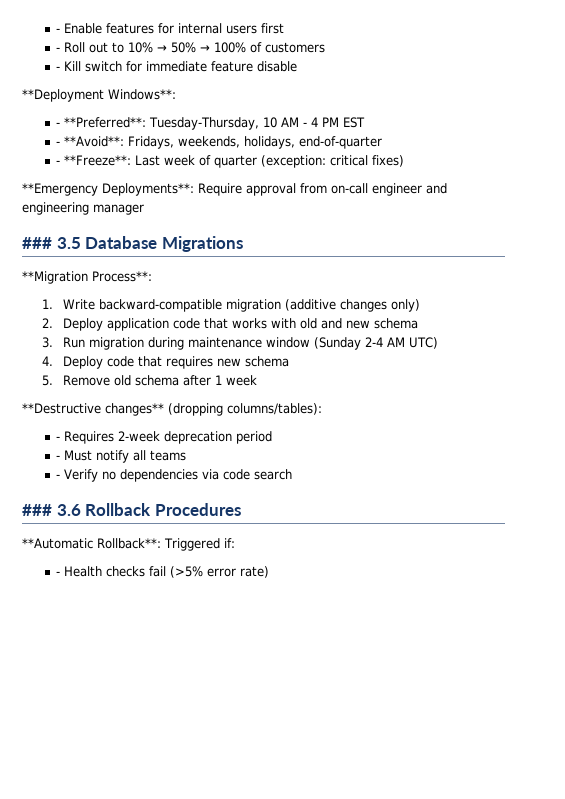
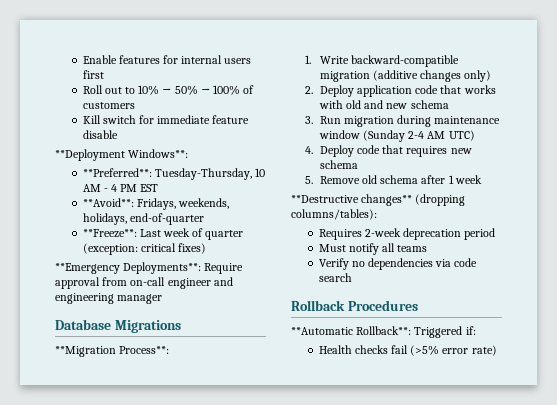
- - Enable features for internal users first
+ Enable features for internal users first
- - Roll out to 10% → 50% → 100% of customers
+ Roll out to 10% → 50% → 100% of customers
- - Kill switch for immediate feature disable
+ Kill switch for immediate feature disable
- - **Preferred**: Tuesday-Thursday, 10 AM - 4 PM EST
+ **Preferred**: Tuesday-Thursday, 10 AM - 4 PM EST
- - **Avoid**: Fridays, weekends, holidays, end-of-quarter
+ **Avoid**: Fridays, weekends, holidays, end-of-quarter
- - **Freeze**: Last week of quarter (exception: critical fixes)
+ **Freeze**: Last week of quarter (exception: critical fixes)
- ### 3.5 Database Migrations
+ Database Migrations
- - Requires 2-week deprecation period
+ Requires 2-week deprecation period
- - Must notify all teams
+ Must notify all teams
- - Verify no dependencies via code search
+ Verify no dependencies via code search
- ### 3.6 Rollback Procedures
+ Rollback Procedures
- - Health checks fail (>5% error rate)
+ Health checks fail (>5% error rate)

